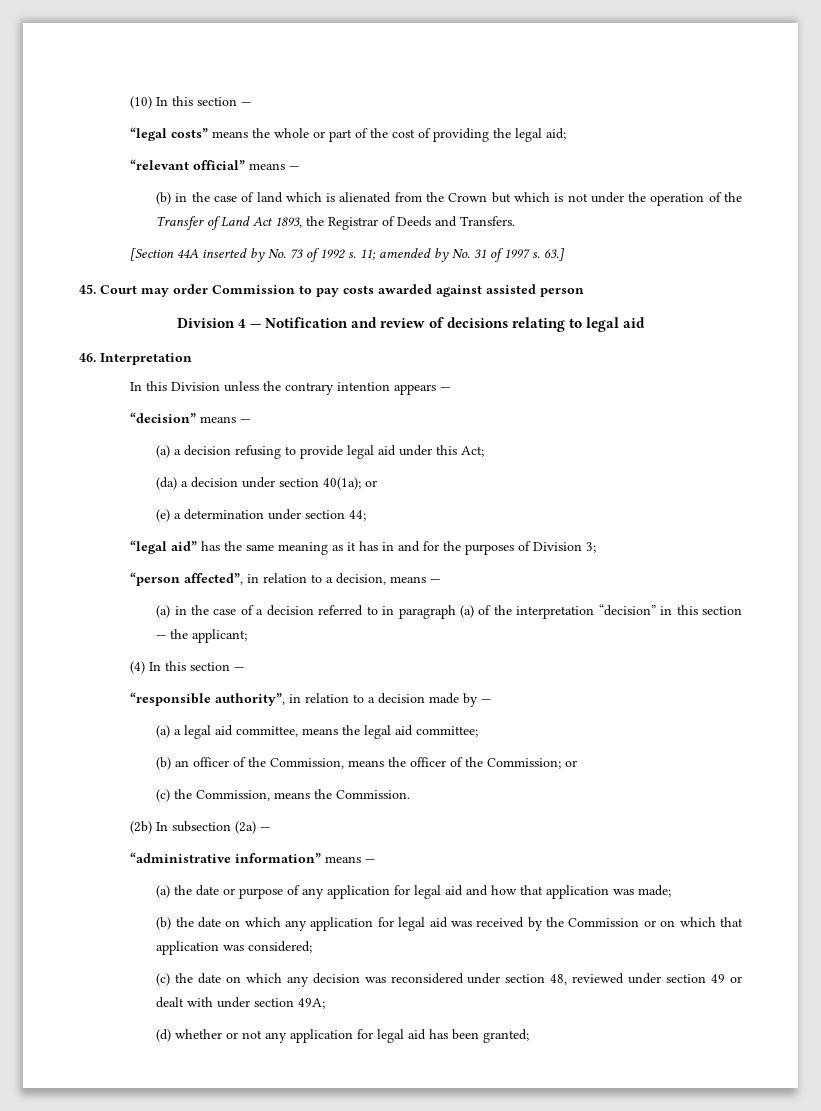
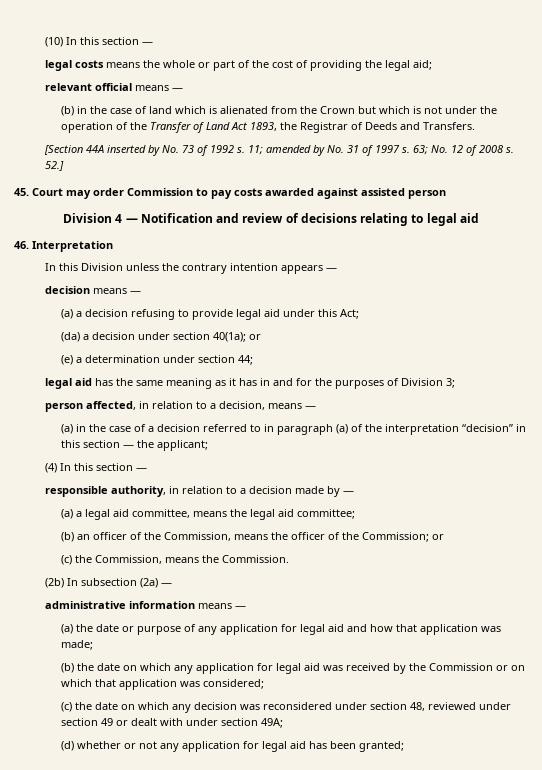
- “legal costs” means the whole or part of the cost of providing the legal aid;
+ legal costs means the whole or part of the cost of providing the legal aid;
- “relevant official” means —
+ relevant official means —
- 63.]
+ 63; No. 12 of 2008 s. 52.]
- “decision” means —
+ decision means —
- “legal aid” has the same meaning as it has in and for the purposes of Division 3;
+ legal aid has the same meaning as it has in and for the purposes of Division 3;
- “person affected”, in relation to a decision, means —
+ person affected, in relation to a decision, means —
- “responsible authority”, in relation to a decision made by —
+ responsible authority, in relation to a decision made by —
- “administrative information” means —
+ administrative information means —

